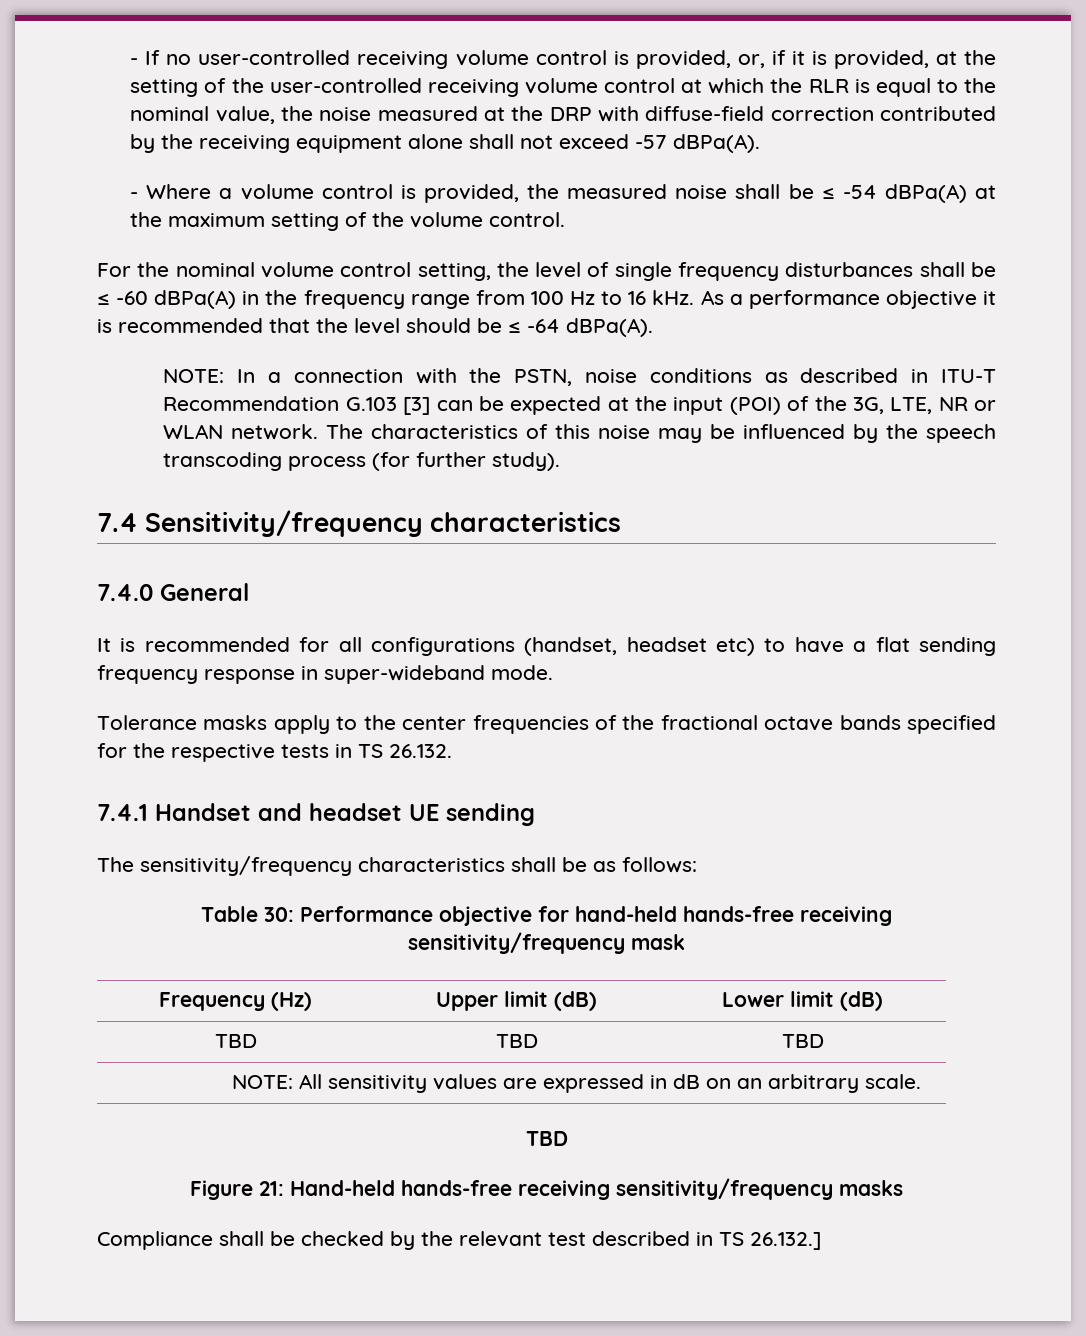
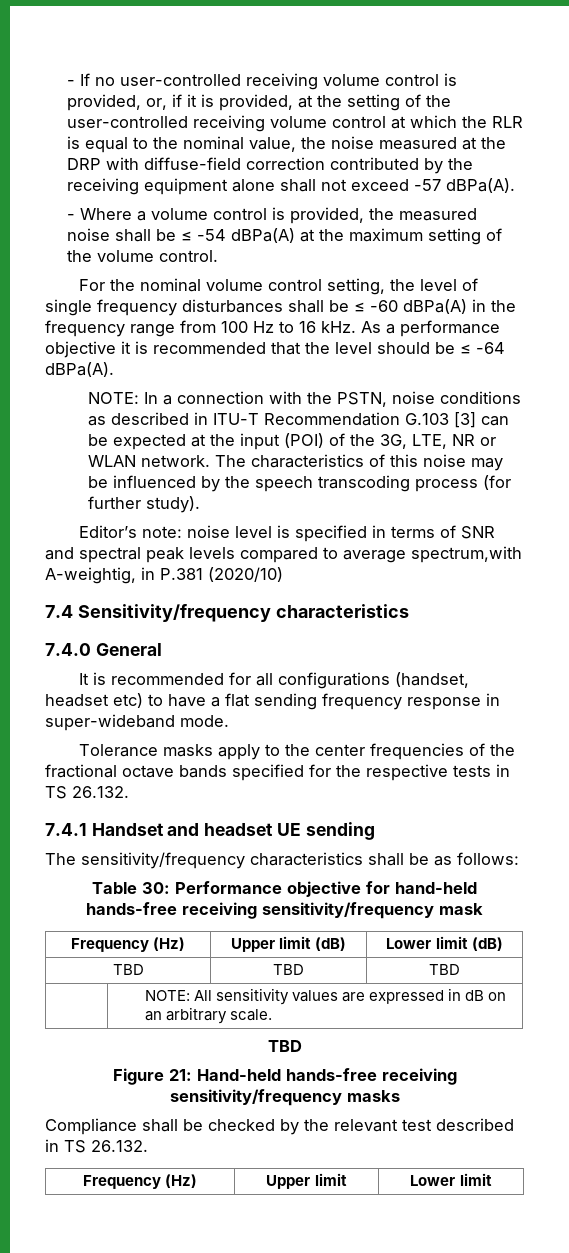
+ Editor’s note: noise level is specified in terms of SNR and spectral peak levels compared to average spectrum,with A-weightig, in P.381 (2020/10)
- Compliance shall be checked by the relevant test described in TS 26.132.]
+ Compliance shall be checked by the relevant test described in TS 26.132.
+ Frequency (Hz) | Upper limit | Lower limit

